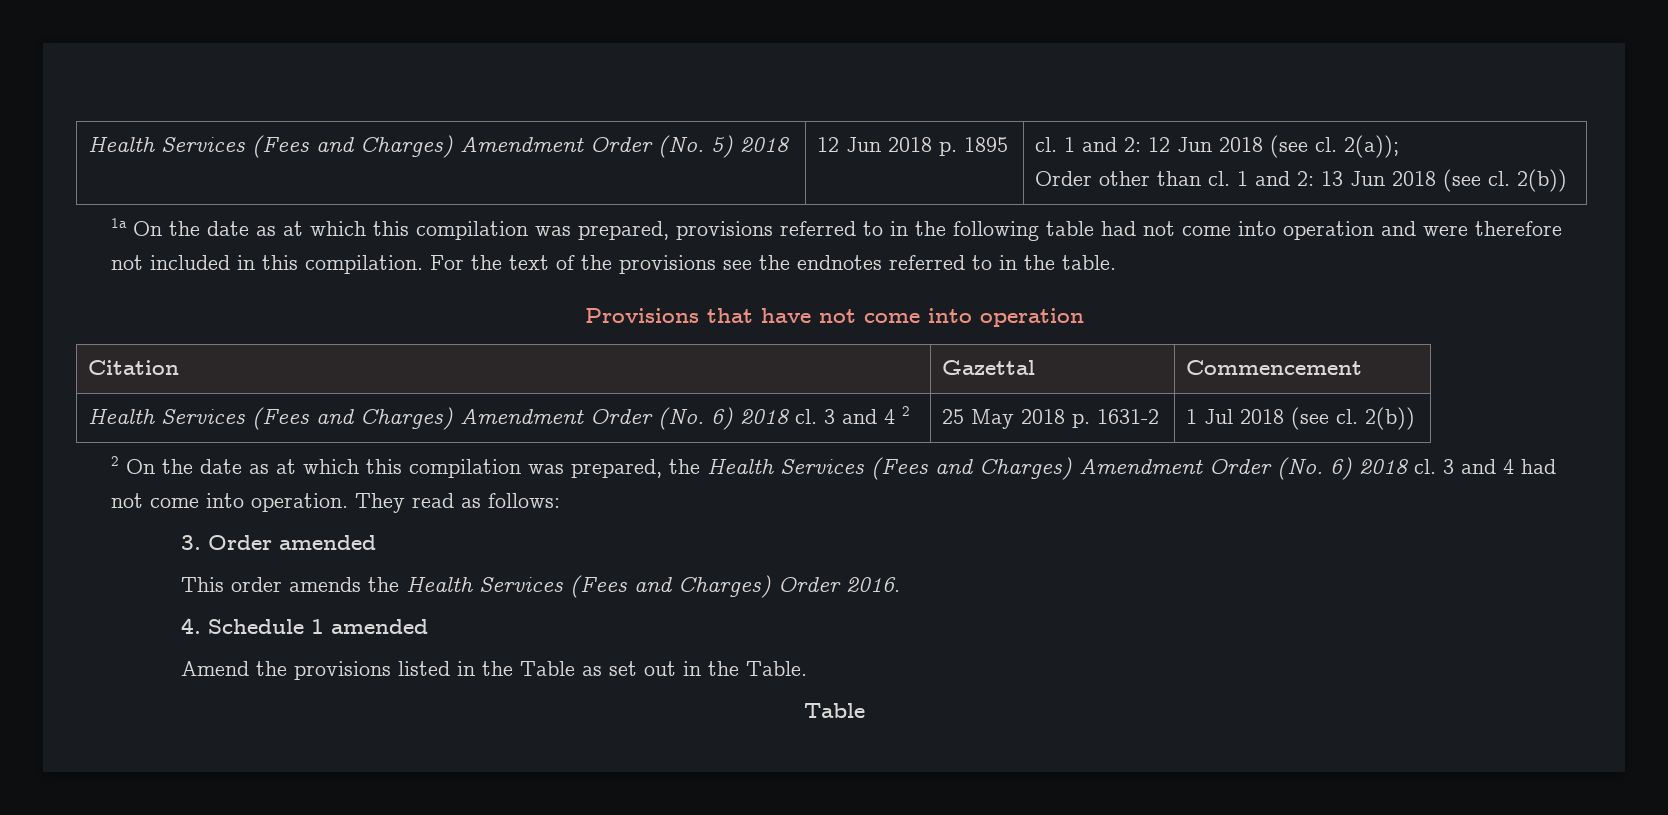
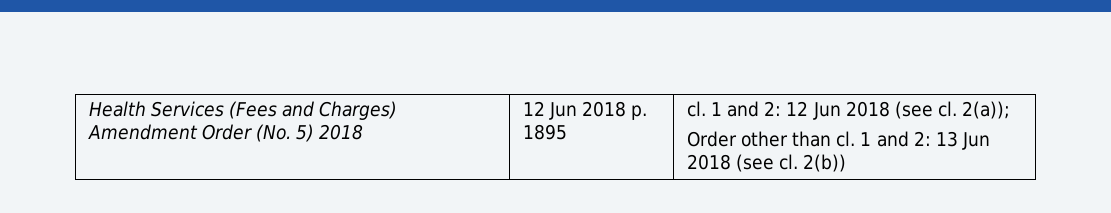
- 1a On the date as at which this compilation was prepared, provisions referred to in the following table had not come into operation and were therefore not included in this compilation. For the text of the provisions see the endnotes referred to in the table.
- Provisions that have not come into operation
- Citation | Gazettal | Commencement
- Health Services (Fees and Charges) Amendment Order (No. 6) 2018 cl. 3 and 4 2 | 25 May 2018 p. 1631-2 | 1 Jul 2018 (see cl. 2(b))
- 2 On the date as at which this compilation was prepared, the Health Services (Fees and Charges) Amendment Order (No. 6) 2018 cl. 3 and 4 had not come into operation. They read as follows:
- 3. Order amended
- This order amends the Health Services (Fees and Charges) Order 2016.
- 4. Schedule 1 amended
- Amend the provisions listed in the Table as set out in the Table.
- Table

